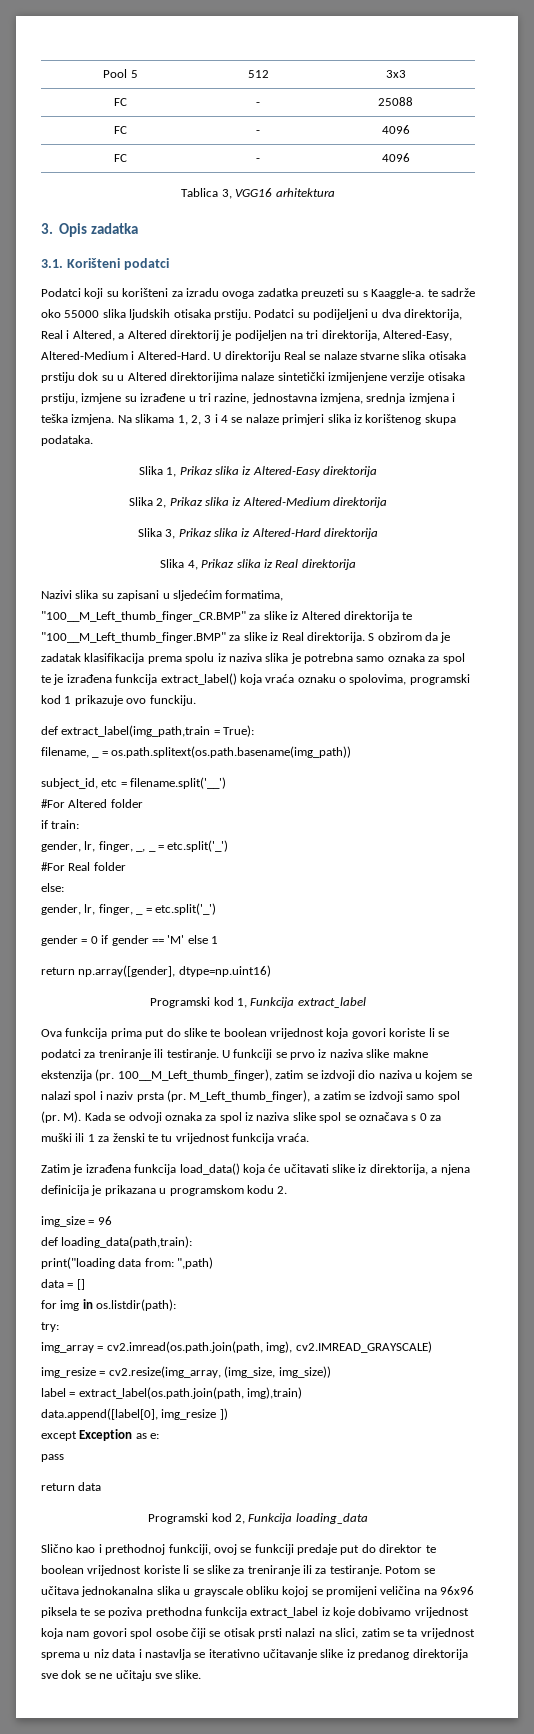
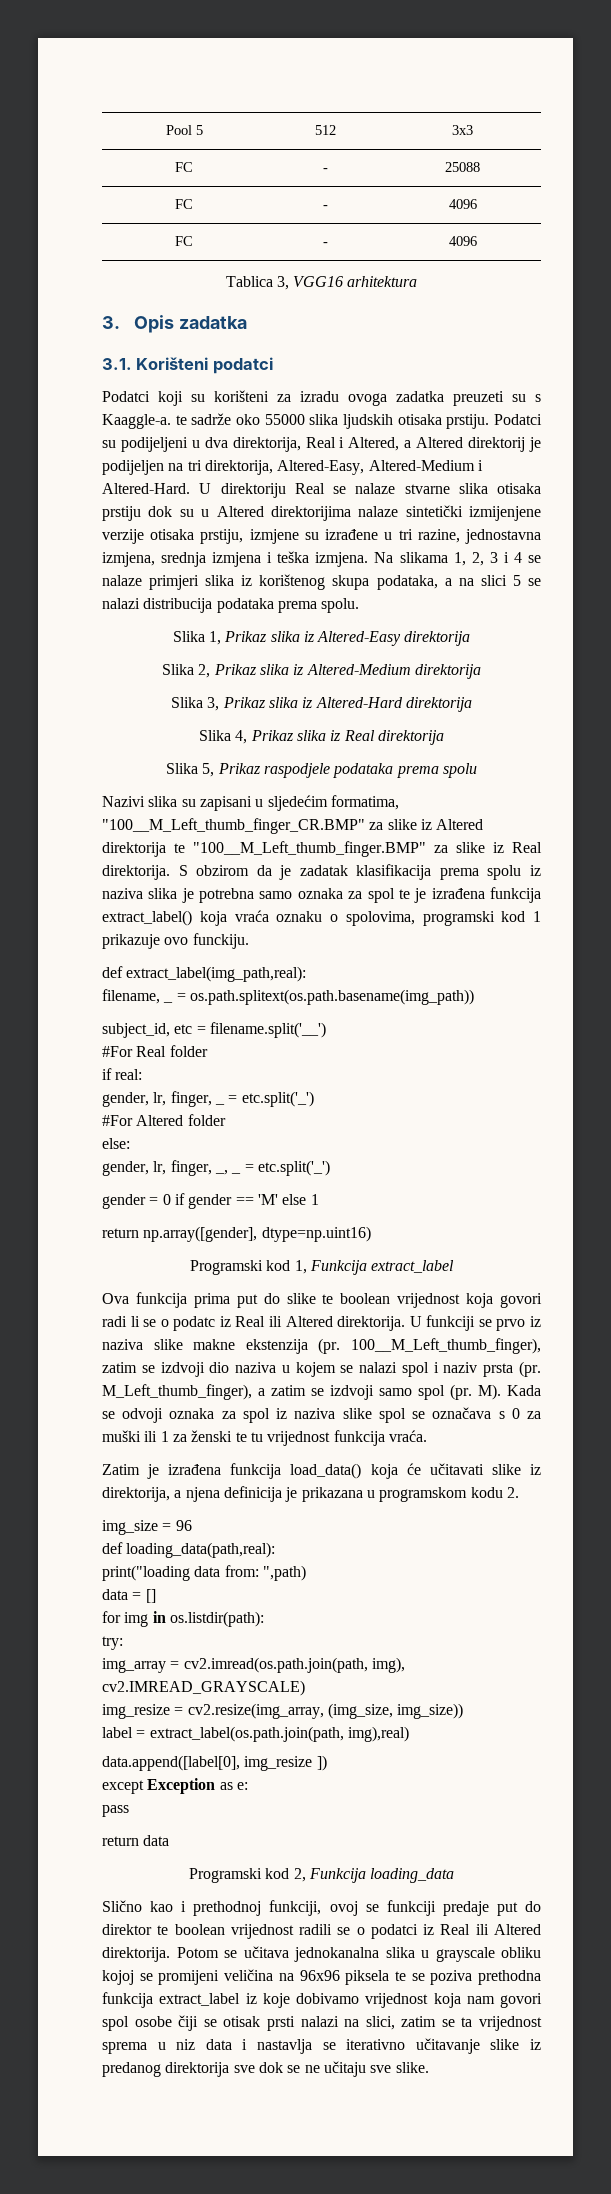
- Na slikama 1, 2, 3 i 4 se nalaze primjeri slika iz korištenog skupa podataka.
+ Na slikama 1, 2, 3 i 4 se nalaze primjeri slika iz korištenog skupa podataka, a na slici 5 se nalazi distribucija podataka prema spolu.
+ Slika 5, Prikaz raspodjele podataka prema spolu
- def extract_label(img_path,train = True):
+ def extract_label(img_path,real):
- #For Altered folder
+ #For Real folder
- if train:
- gender, lr, finger, _, _ = etc.split('_')
+ if real:
+ gender, lr, finger, _ = etc.split('_')
- #For Real folder
+ #For Altered folder
- gender, lr, finger, _ = etc.split('_')
+ gender, lr, finger, _, _ = etc.split('_')
- Ova funkcija prima put do slike te boolean vrijednost koja govori koriste li se podatci za treniranje ili testiranje.
+ Ova funkcija prima put do slike te boolean vrijednost koja govori radi li se o podatc iz Real ili Altered direktorija.
- def loading_data(path,train):
+ def loading_data(path,real):
- label = extract_label(os.path.join(path, img),train)
+ label = extract_label(os.path.join(path, img),real)
- Slično kao i prethodnoj funkciji, ovoj se funkciji predaje put do direktor te boolean vrijednost koriste li se slike za treniranje ili za testiranje.
+ Slično kao i prethodnoj funkciji, ovoj se funkciji predaje put do direktor te boolean vrijednost radili se o podatci iz Real ili Altered direktorija.

